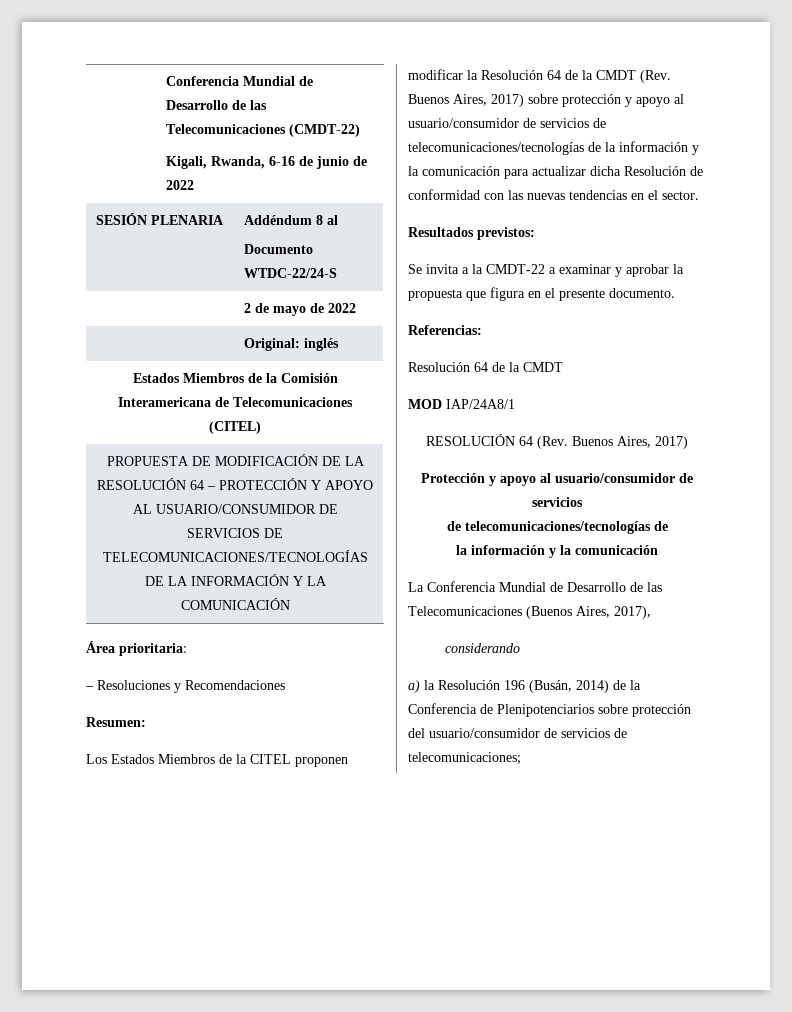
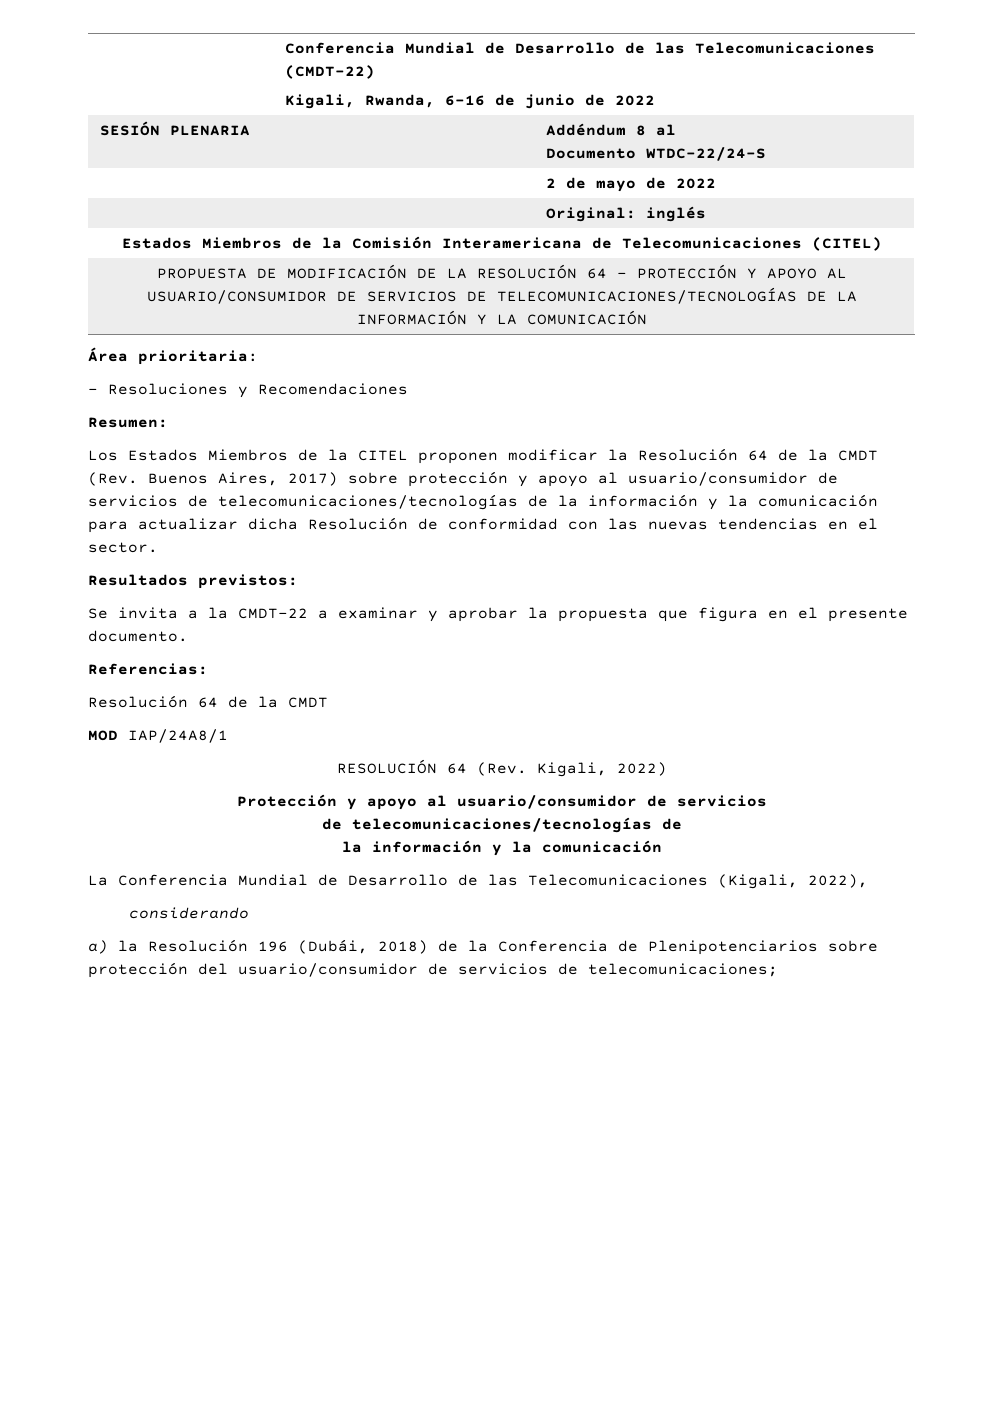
- RESOLUCIÓN 64 (Rev. Buenos Aires, 2017)
+ RESOLUCIÓN 64 (Rev. Kigali, 2022)
- La Conferencia Mundial de Desarrollo de las Telecomunicaciones (Buenos Aires, 2017),
+ La Conferencia Mundial de Desarrollo de las Telecomunicaciones (Kigali, 2022),
- a) la Resolución 196 (Busán, 2014) de la Conferencia de Plenipotenciarios sobre protección del usuario/consumidor de servicios de telecomunicaciones;
+ a) la Resolución 196 (Dubái, 2018) de la Conferencia de Plenipotenciarios sobre protección del usuario/consumidor de servicios de telecomunicaciones;

